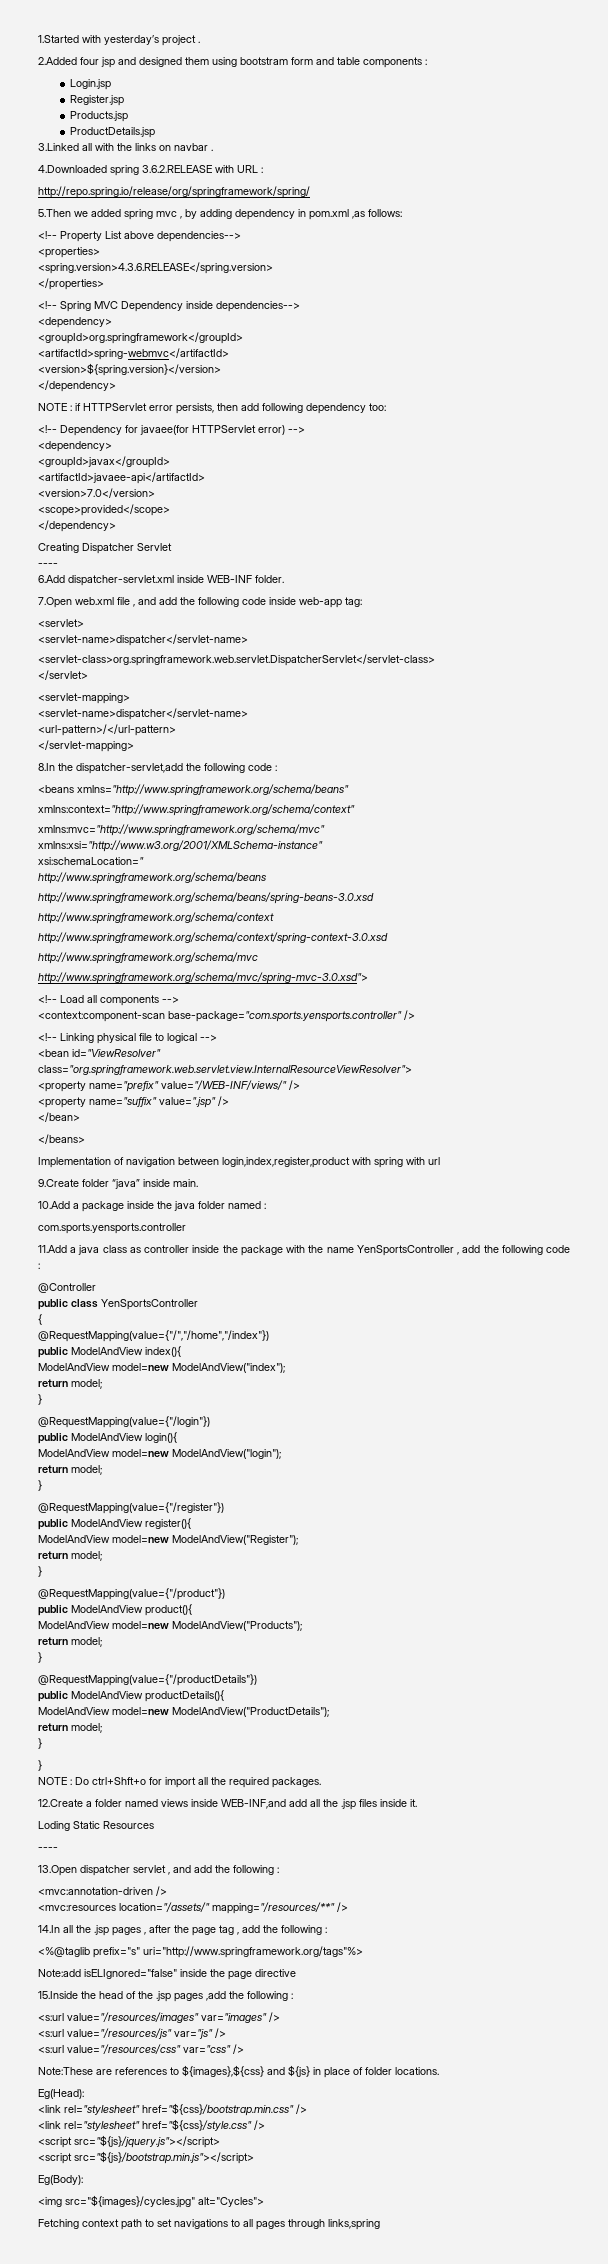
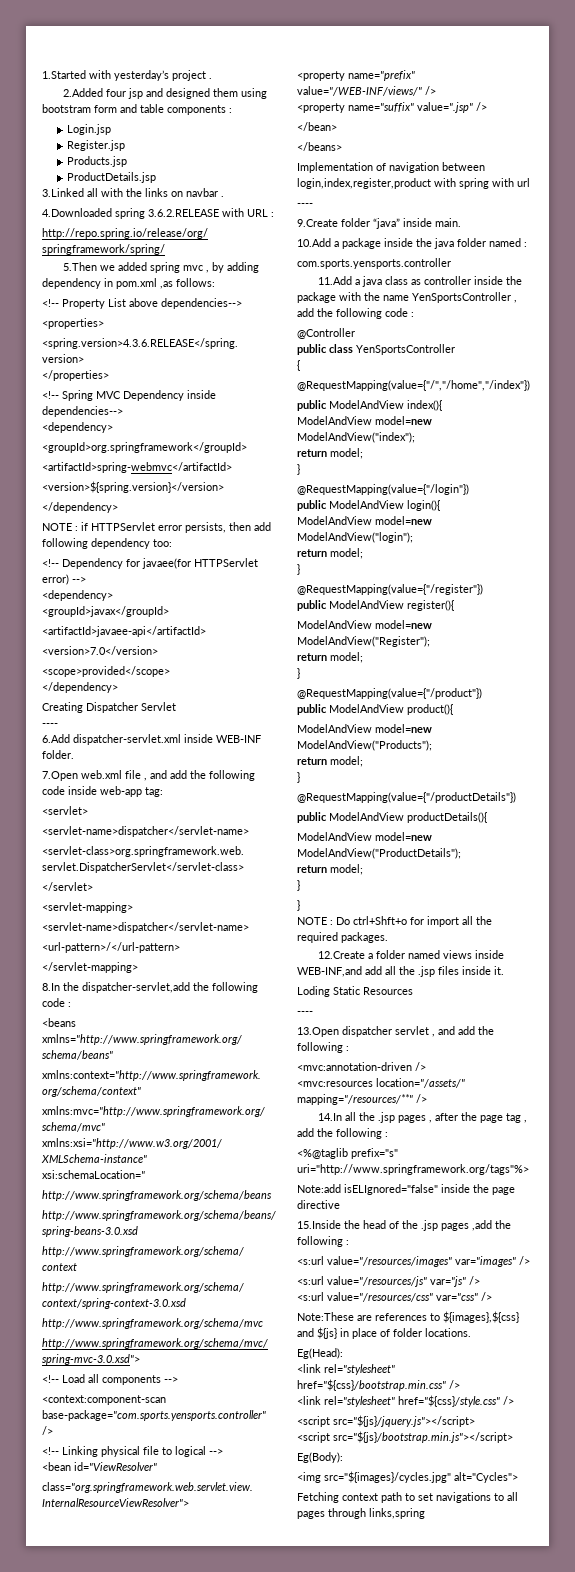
  Implementation of navigation between login,index,register,product with spring with url
+ ----

